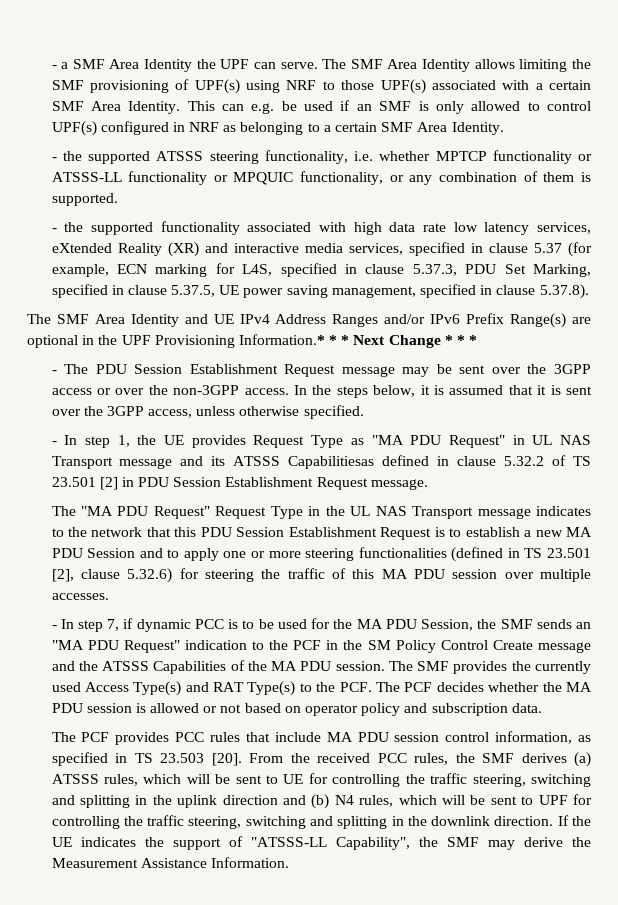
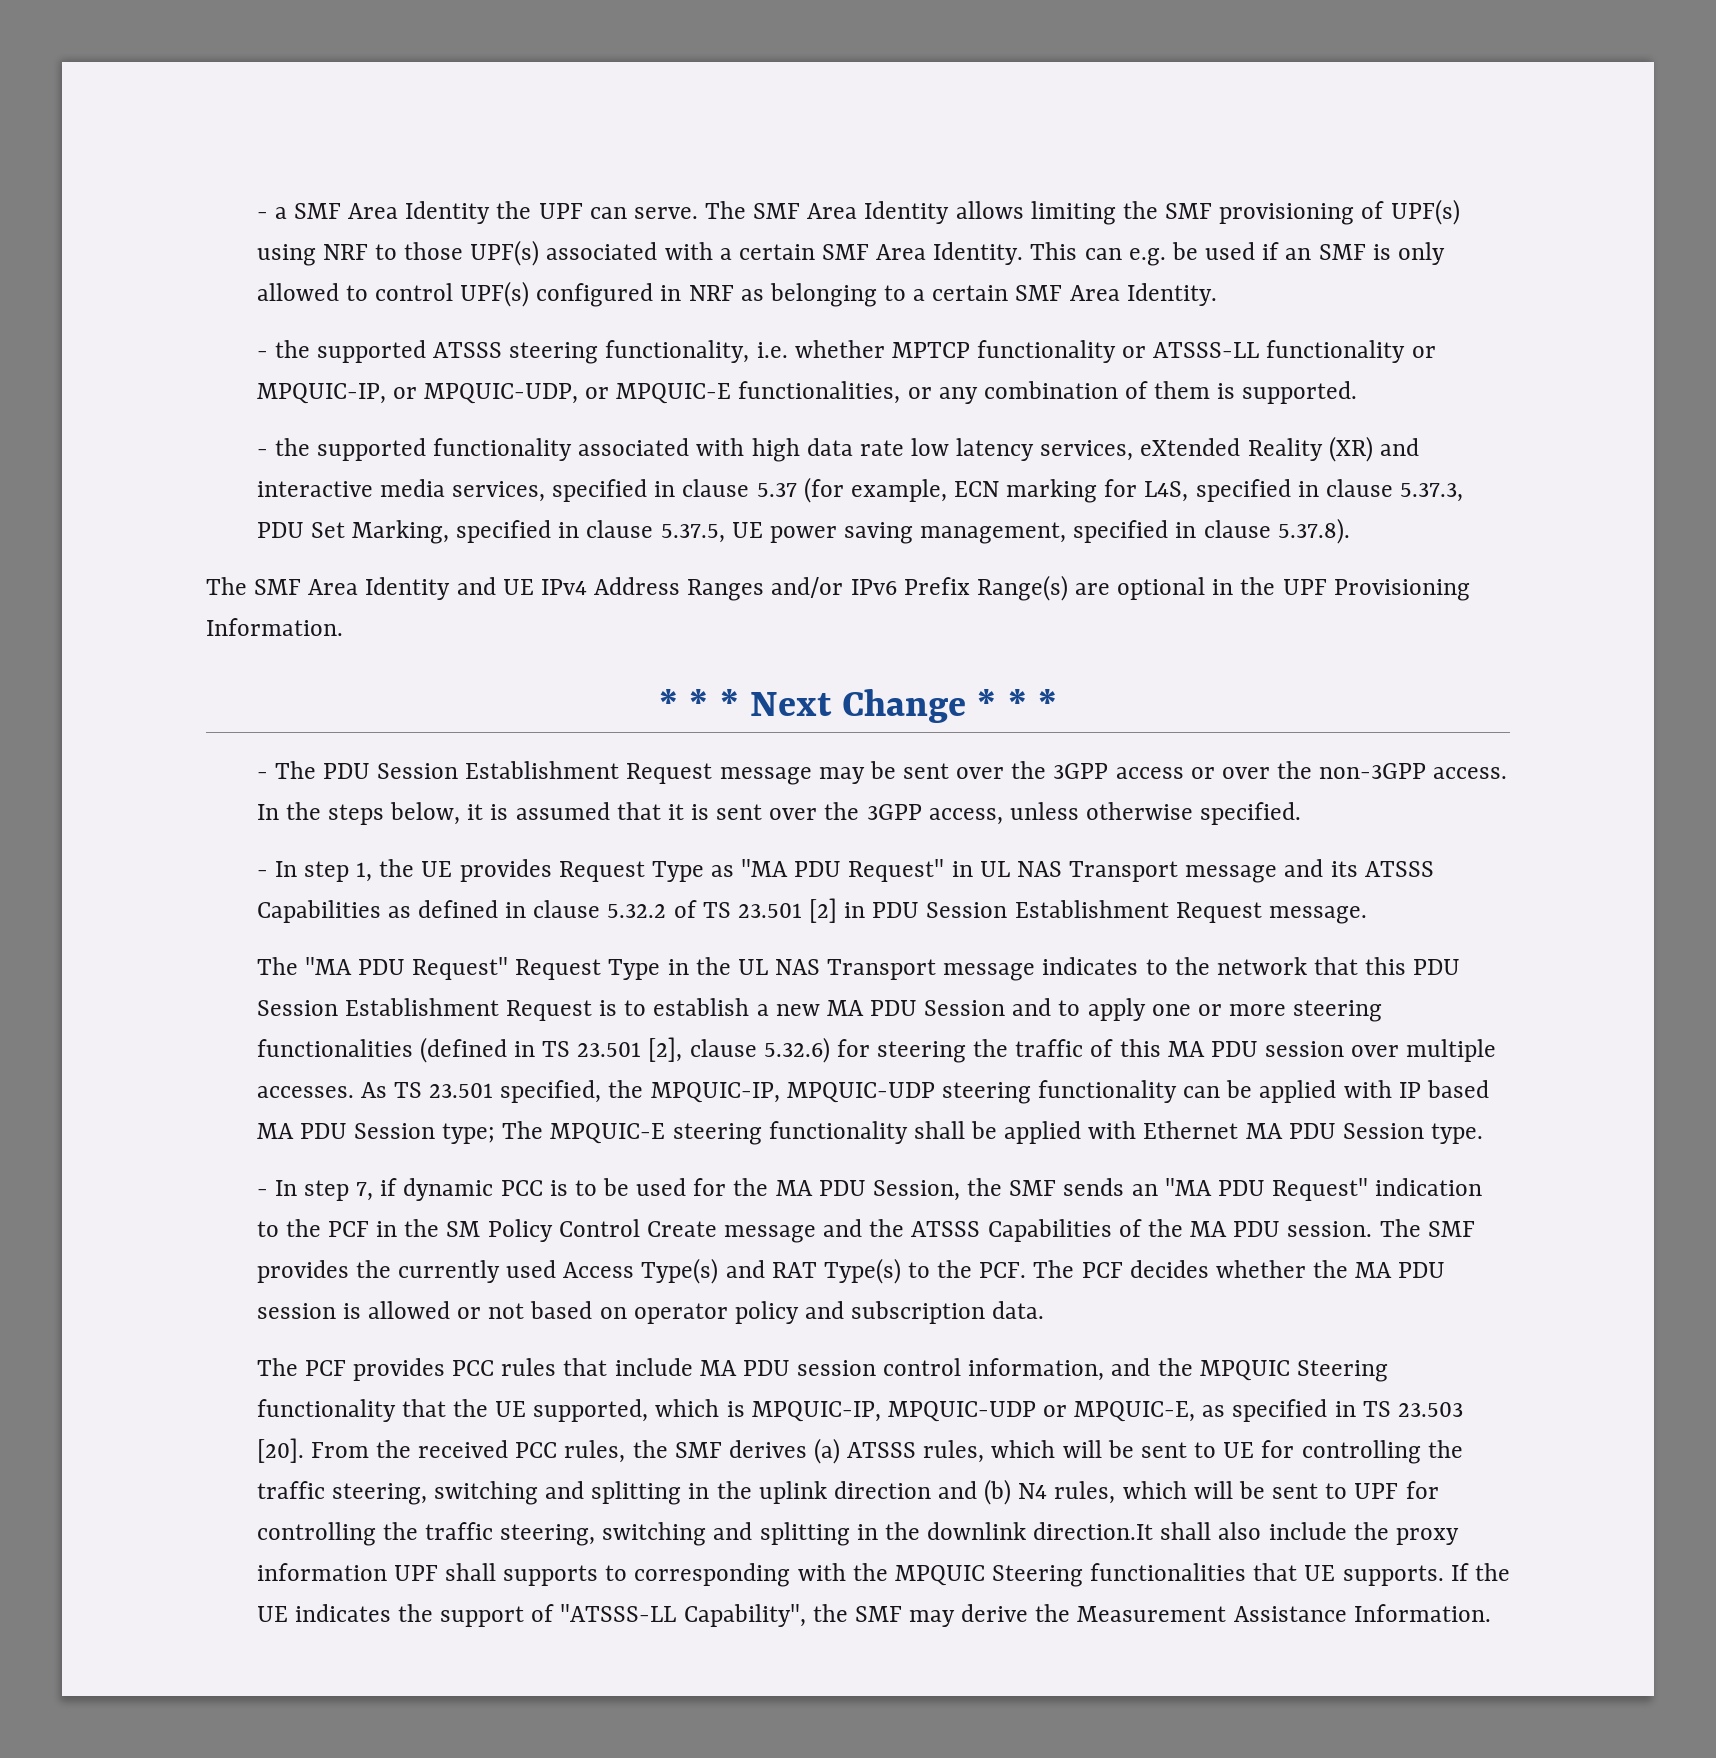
- - the supported ATSSS steering functionality, i.e. whether MPTCP functionality or ATSSS-LL functionality or MPQUIC functionality, or any combination of them is supported.
+ - the supported ATSSS steering functionality, i.e. whether MPTCP functionality or ATSSS-LL functionality or MPQUIC-IP, or MPQUIC-UDP, or MPQUIC-E functionalities, or any combination of them is supported.
- The SMF Area Identity and UE IPv4 Address Ranges and/or IPv6 Prefix Range(s) are optional in the UPF Provisioning Information.* * * Next Change * * *
+ The SMF Area Identity and UE IPv4 Address Ranges and/or IPv6 Prefix Range(s) are optional in the UPF Provisioning Information.
+ * * * Next Change * * *
- - In step 1, the UE provides Request Type as "MA PDU Request" in UL NAS Transport message and its ATSSS Capabilitiesas defined in clause 5.32.2 of TS 23.501 [2] in PDU Session Establishment Request message.
+ - In step 1, the UE provides Request Type as "MA PDU Request" in UL NAS Transport message and its ATSSS Capabilities as defined in clause 5.32.2 of TS 23.501 [2] in PDU Session Establishment Request message.
+ As TS 23.501 specified, the MPQUIC-IP, MPQUIC-UDP steering functionality can be applied with IP based MA PDU Session type; The MPQUIC-E steering functionality shall be applied with Ethernet MA PDU Session type.
- The PCF provides PCC rules that include MA PDU session control information, as specified in TS 23.503 [20].
+ The PCF provides PCC rules that include MA PDU session control information, and the MPQUIC Steering functionality that the UE supported, which is MPQUIC-IP, MPQUIC-UDP or MPQUIC-E, as specified in TS 23.503 [20].
- From the received PCC rules, the SMF derives (a) ATSSS rules, which will be sent to UE for controlling the traffic steering, switching and splitting in the uplink direction and (b) N4 rules, which will be sent to UPF for controlling the traffic steering, switching and splitting in the downlink direction.
+ From the received PCC rules, the SMF derives (a) ATSSS rules, which will be sent to UE for controlling the traffic steering, switching and splitting in the uplink direction and (b) N4 rules, which will be sent to UPF for controlling the traffic steering, switching and splitting in the downlink direction.It shall also include the proxy information UPF shall supports to corresponding with the MPQUIC Steering functionalities that UE supports.

